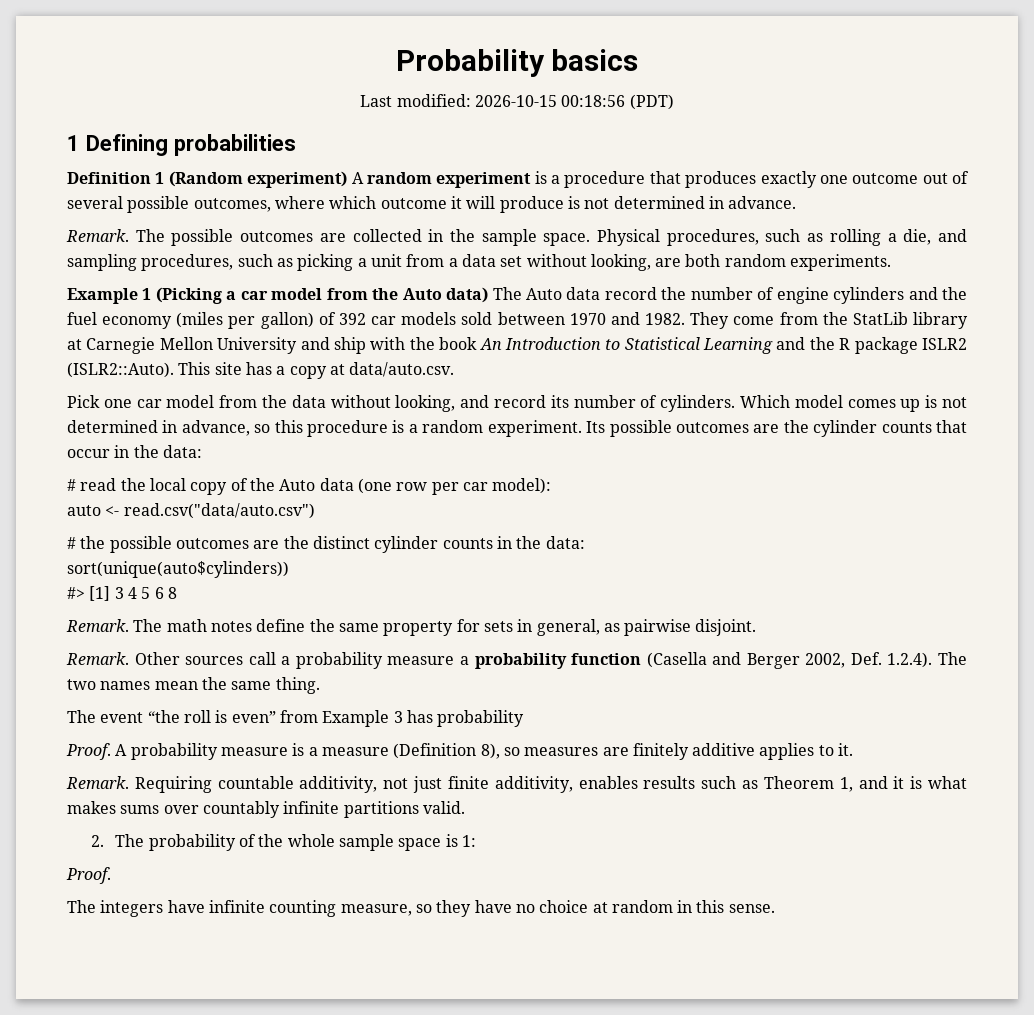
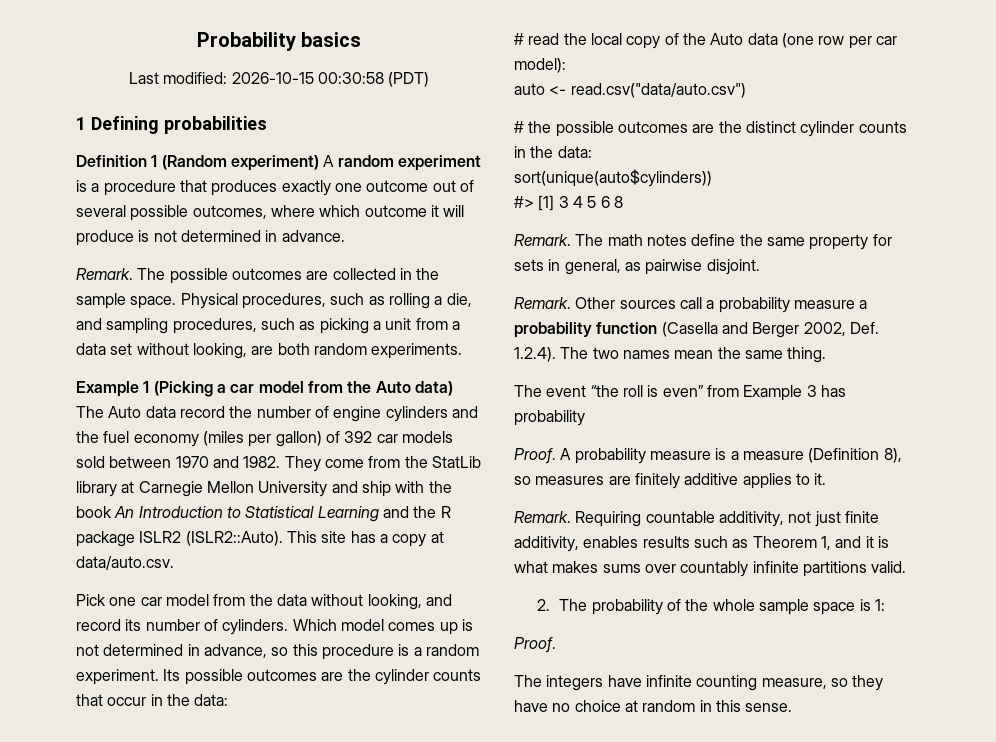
- Last modified: 2026-10-15 00:18:56 (PDT)
+ Last modified: 2026-10-15 00:30:58 (PDT)

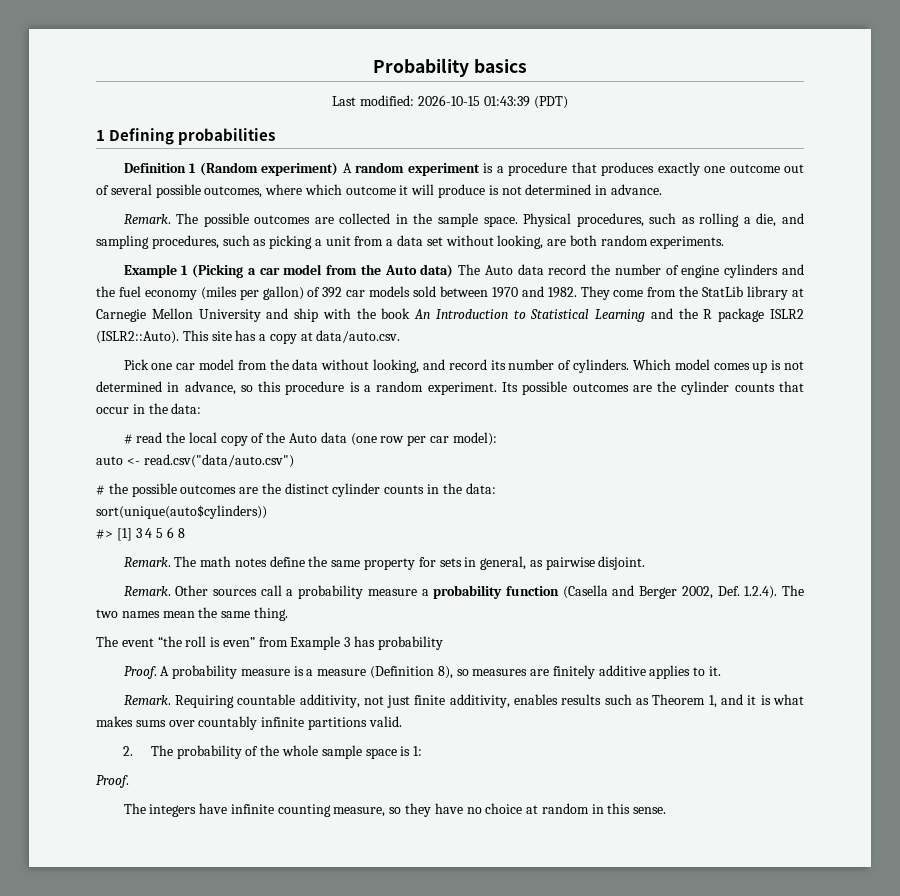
- Last modified: 2026-10-15 00:30:58 (PDT)
+ Last modified: 2026-10-15 01:43:39 (PDT)

